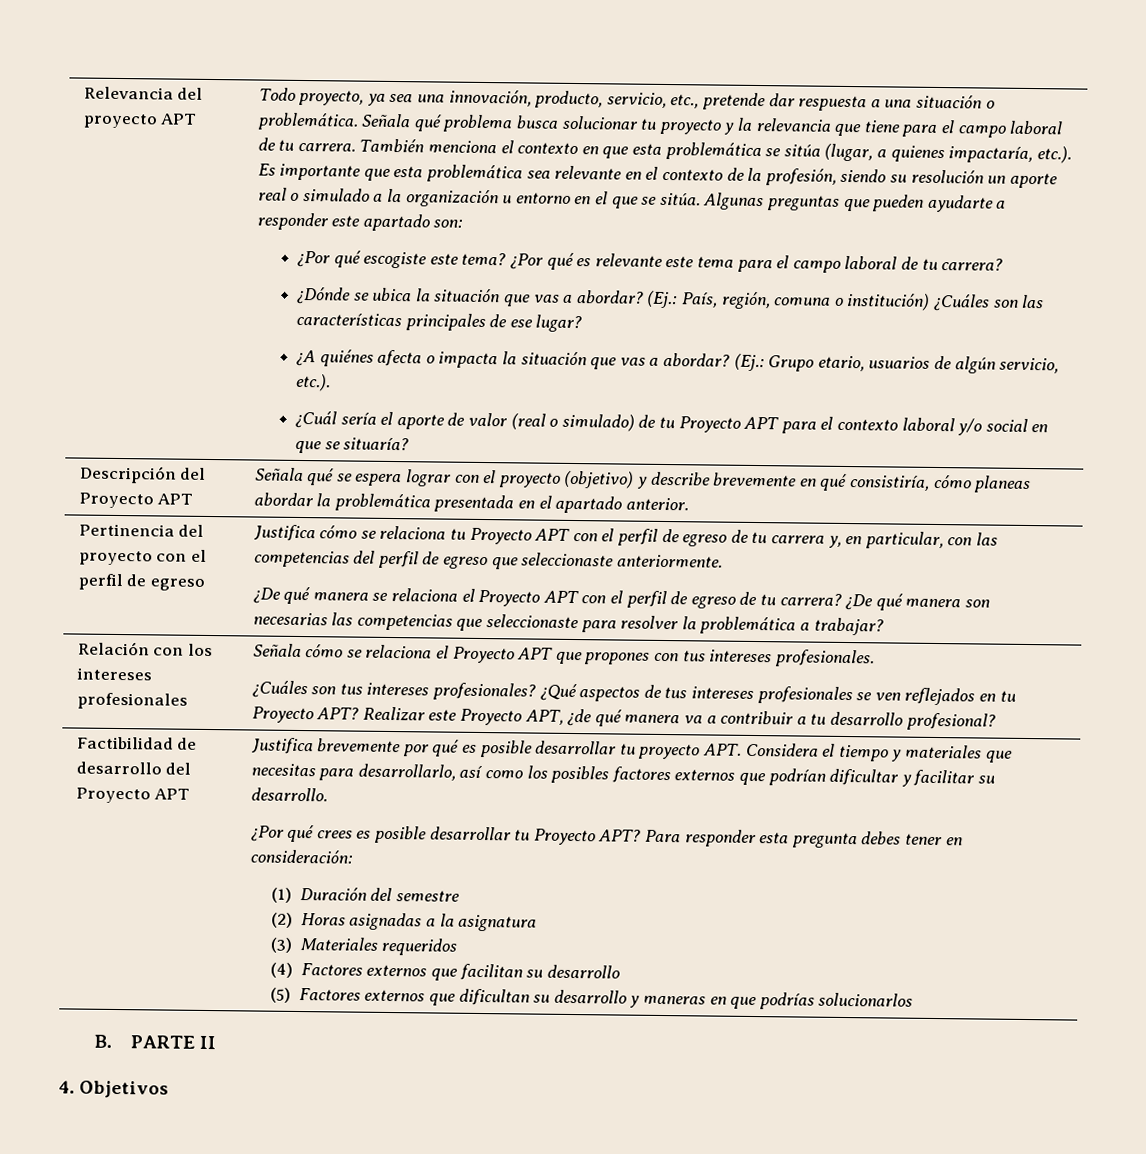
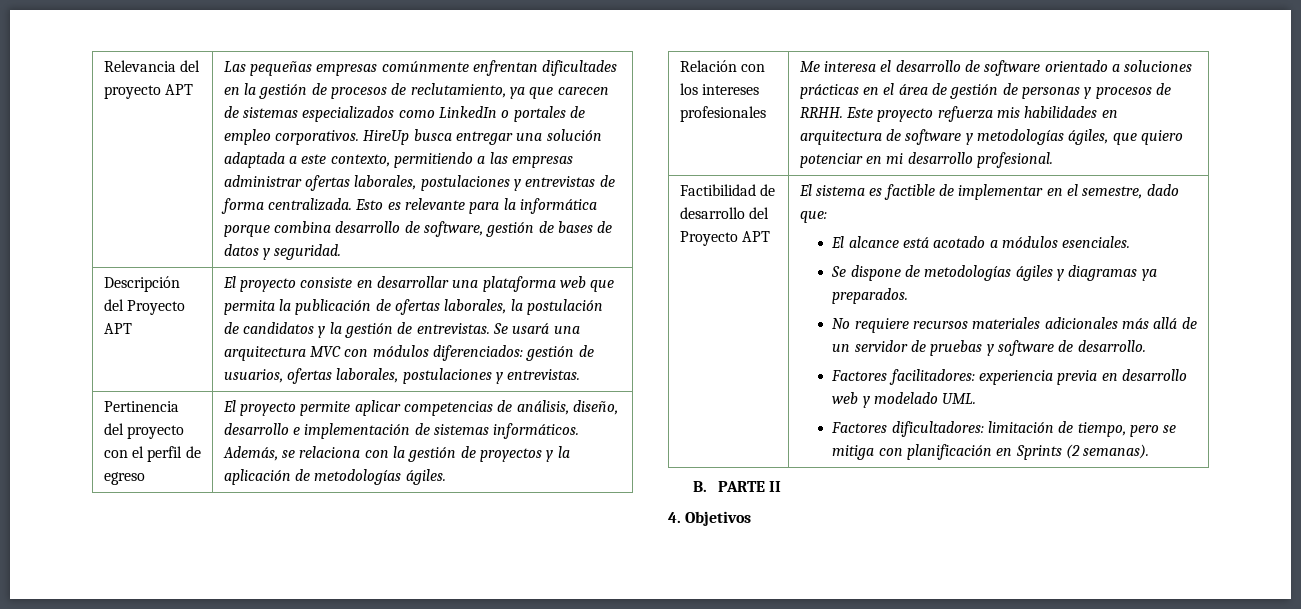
- Todo proyecto, ya sea una innovación, producto, servicio, etc., pretende dar respuesta a una situación o problemática. Señala qué problema busca solucionar tu proyecto y la relevancia que tiene para el campo laboral de tu carrera. También menciona el contexto en que esta problemática se sitúa (lugar, a quienes impactaría, etc.). Es importante que esta problemática sea relevante en el contexto de la profesión, siendo su resolución un aporte real o simulado a la organización u entorno en el que se sitúa. Algunas preguntas que pueden ayudarte a responder este apartado son:
- ¿Por qué escogiste este tema? ¿Por qué es relevante este tema para el campo laboral de tu carrera?
- ¿Dónde se ubica la situación que vas a abordar? (Ej.: País, región, comuna o institución) ¿Cuáles son las características principales de ese lugar?
- ¿A quiénes afecta o impacta la situación que vas a abordar? (Ej.: Grupo etario, usuarios de algún servicio, etc.).
- ¿Cuál sería el aporte de valor (real o simulado) de tu Proyecto APT para el contexto laboral y/o social en que se situaría?
- Descripción del Proyecto APT | Señala qué se espera lograr con el proyecto (objetivo) y describe brevemente en qué consistiría, cómo planeas abordar la problemática presentada en el apartado anterior.
+ Las pequeñas empresas comúnmente enfrentan dificultades en la gestión de procesos de reclutamiento, ya que carecen de sistemas especializados como LinkedIn o portales de empleo corporativos. HireUp busca entregar una solución adaptada a este contexto, permitiendo a las empresas administrar ofertas laborales, postulaciones y entrevistas de forma centralizada. Esto es relevante para la informática porque combina desarrollo de software, gestión de bases de datos y seguridad.
+ Descripción del Proyecto APT | El proyecto consiste en desarrollar una plataforma web que permita la publicación de ofertas laborales, la postulación de candidatos y la gestión de entrevistas. Se usará una arquitectura MVC con módulos diferenciados: gestión de usuarios, ofertas laborales, postulaciones y entrevistas.
- Justifica cómo se relaciona tu Proyecto APT con el perfil de egreso de tu carrera y, en particular, con las competencias del perfil de egreso que seleccionaste anteriormente.
- ¿De qué manera se relaciona el Proyecto APT con el perfil de egreso de tu carrera? ¿De qué manera son necesarias las competencias que seleccionaste para resolver la problemática a trabajar?
+ El proyecto permite aplicar competencias de análisis, diseño, desarrollo e implementación de sistemas informáticos. Además, se relaciona con la gestión de proyectos y la aplicación de metodologías ágiles.
- Señala cómo se relaciona el Proyecto APT que propones con tus intereses profesionales.
- ¿Cuáles son tus intereses profesionales? ¿Qué aspectos de tus intereses profesionales se ven reflejados en tu Proyecto APT? Realizar este Proyecto APT, ¿de qué manera va a contribuir a tu desarrollo profesional?
+ Me interesa el desarrollo de software orientado a soluciones prácticas en el área de gestión de personas y procesos de RRHH. Este proyecto refuerza mis habilidades en arquitectura de software y metodologías ágiles, que quiero potenciar en mi desarrollo profesional.
- Justifica brevemente por qué es posible desarrollar tu proyecto APT. Considera el tiempo y materiales que necesitas para desarrollarlo, así como los posibles factores externos que podrían dificultar y facilitar su desarrollo.
- ¿Por qué crees es posible desarrollar tu Proyecto APT? Para responder esta pregunta debes tener en consideración:
- (1) Duración del semestre
- (2) Horas asignadas a la asignatura
- (3) Materiales requeridos
- (4) Factores externos que facilitan su desarrollo
- (5) Factores externos que dificultan su desarrollo y maneras en que podrías solucionarlos
+ El sistema es factible de implementar en el semestre, dado que:
+ El alcance está acotado a módulos esenciales.
+ Se dispone de metodologías ágiles y diagramas ya preparados.
+ No requiere recursos materiales adicionales más allá de un servidor de pruebas y software de desarrollo.
+ Factores facilitadores: experiencia previa en desarrollo web y modelado UML.
+ Factores dificultadores: limitación de tiempo, pero se mitiga con planificación en Sprints (2 semanas).

